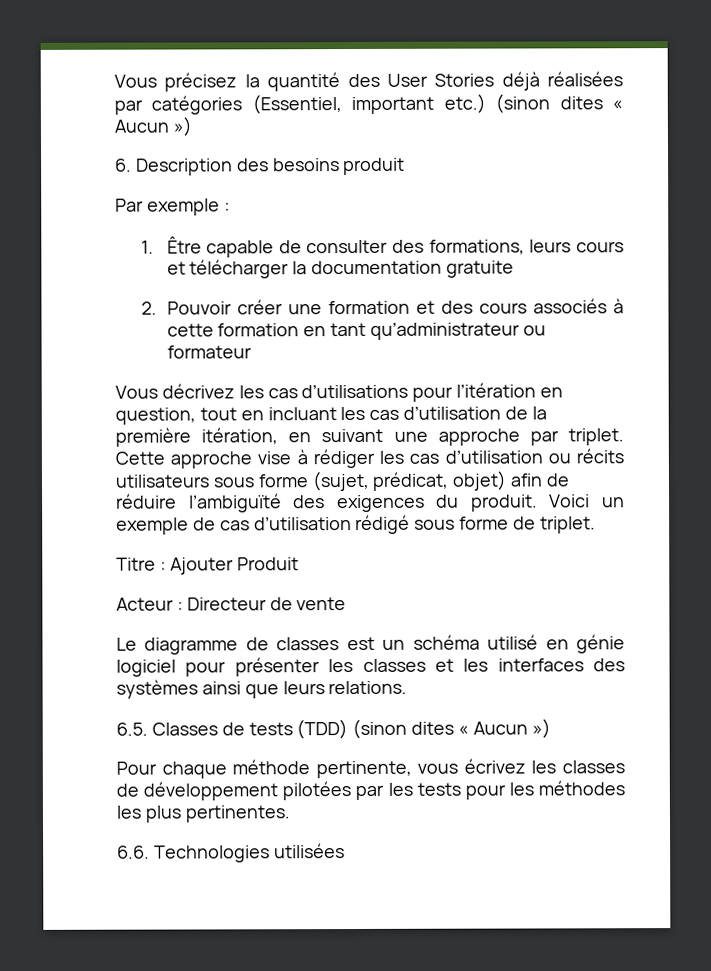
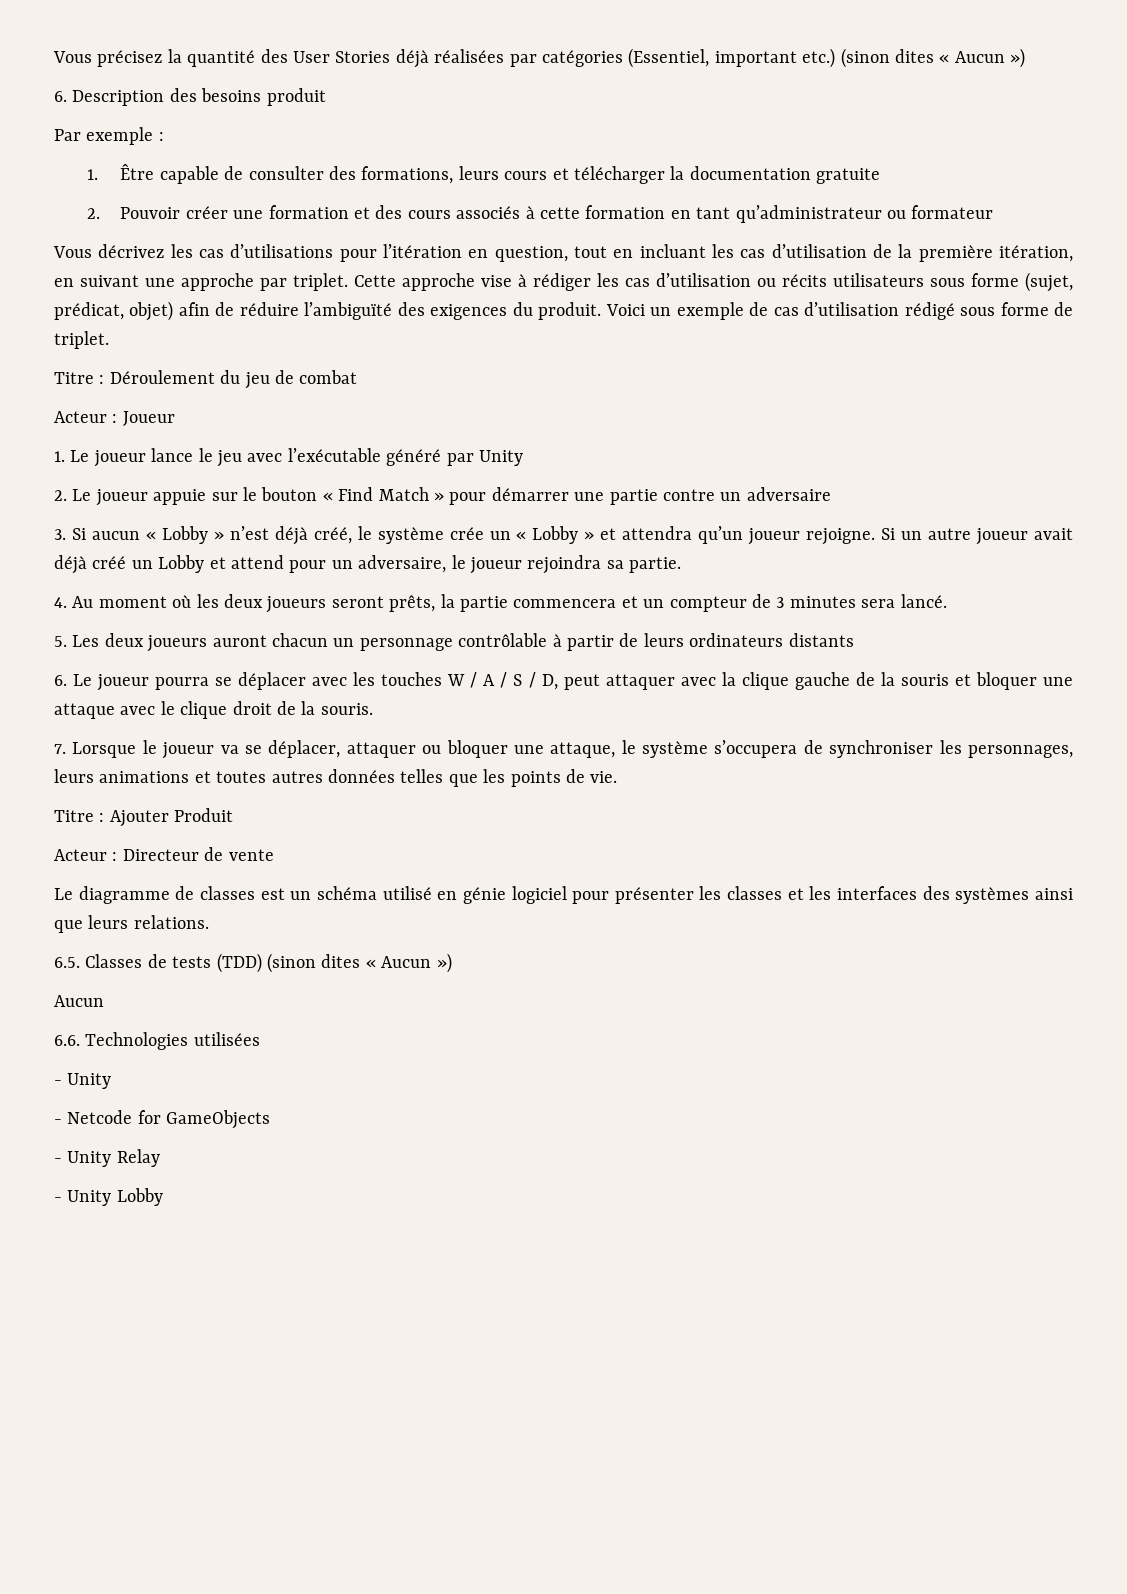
+ Titre : Déroulement du jeu de combat
+ Acteur : Joueur
+ 1. Le joueur lance le jeu avec l’exécutable généré par Unity
+ 2. Le joueur appuie sur le bouton « Find Match » pour démarrer une partie contre un adversaire
+ 3. Si aucun « Lobby » n’est déjà créé, le système crée un « Lobby » et attendra qu’un joueur rejoigne. Si un autre joueur avait déjà créé un Lobby et attend pour un adversaire, le joueur rejoindra sa partie.
+ 4. Au moment où les deux joueurs seront prêts, la partie commencera et un compteur de 3 minutes sera lancé.
+ 5. Les deux joueurs auront chacun un personnage contrôlable à partir de leurs ordinateurs distants
+ 6. Le joueur pourra se déplacer avec les touches W / A / S / D, peut attaquer avec la clique gauche de la souris et bloquer une attaque avec le clique droit de la souris.
+ 7. Lorsque le joueur va se déplacer, attaquer ou bloquer une attaque, le système s’occupera de synchroniser les personnages, leurs animations et toutes autres données telles que les points de vie.
  6.5. Classes de tests (TDD) (sinon dites « Aucun »)
- Pour chaque méthode pertinente, vous écrivez les classes de développement pilotées par les tests pour les méthodes les plus pertinentes.
+ Aucun
  6.6. Technologies utilisées
+ - Unity
+ - Netcode for GameObjects
+ - Unity Relay
+ - Unity Lobby

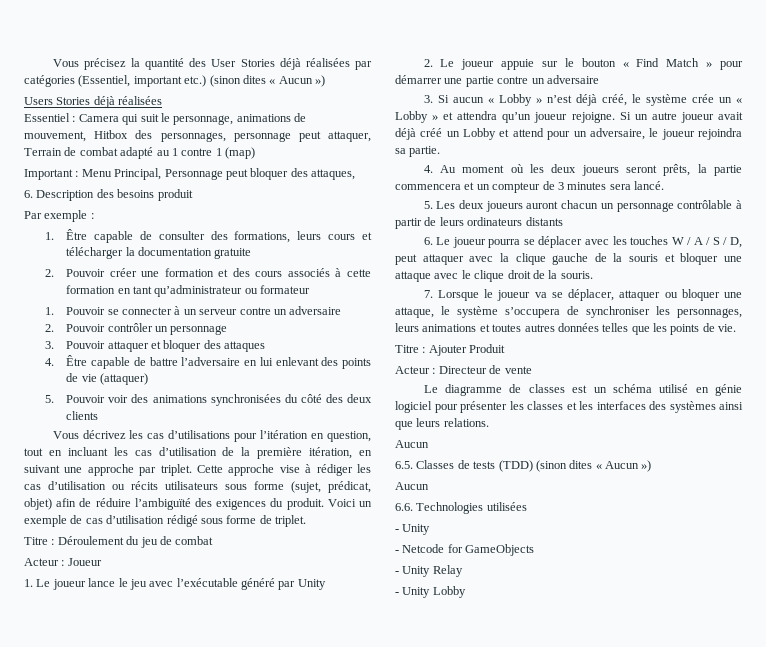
+ Users Stories déjà réalisées
+ Essentiel : Camera qui suit le personnage, animations de mouvement, Hitbox des personnages, personnage peut attaquer, Terrain de combat adapté au 1 contre 1 (map)
+ Important : Menu Principal, Personnage peut bloquer des attaques,
+ 1. Pouvoir se connecter à un serveur contre un adversaire
+ 2. Pouvoir contrôler un personnage
+ 3. Pouvoir attaquer et bloquer des attaques
+ 4. Être capable de battre l’adversaire en lui enlevant des points de vie (attaquer)
+ 5. Pouvoir voir des animations synchronisées du côté des deux clients
  Le diagramme de classes est un schéma utilisé en génie logiciel pour présenter les classes et les interfaces des systèmes ainsi que leurs relations.
+ Aucun

